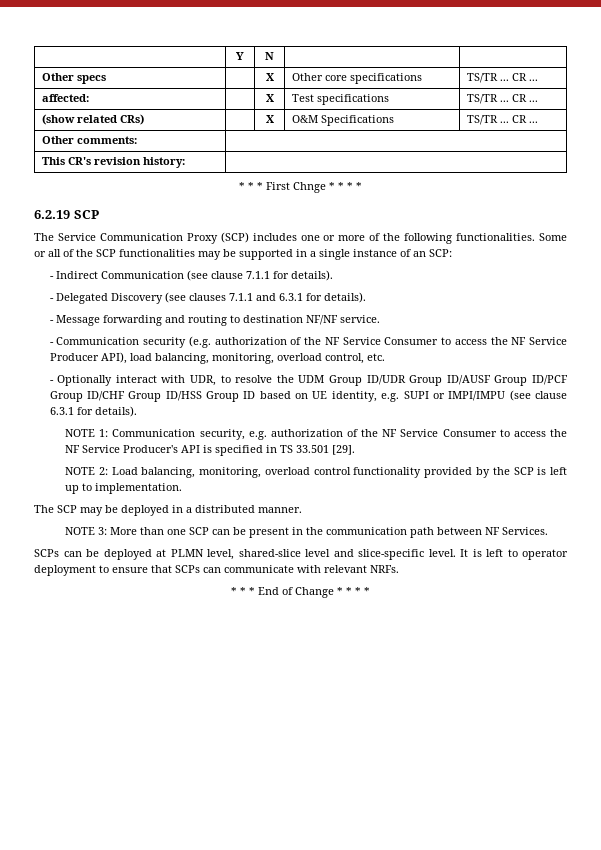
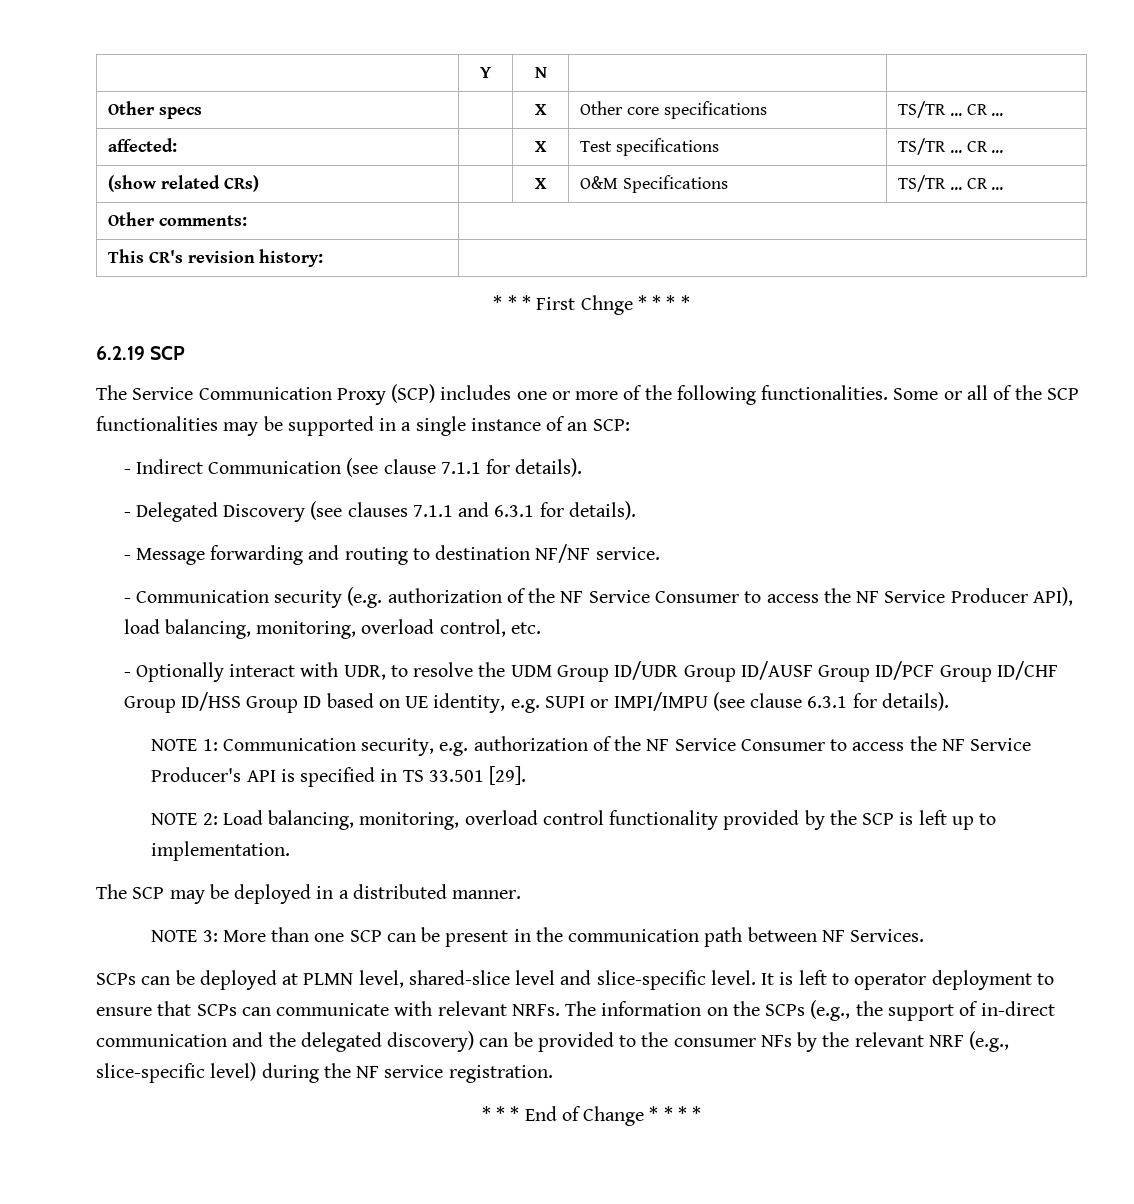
+ The information on the SCPs (e.g., the support of in-direct communication and the delegated discovery) can be provided to the consumer NFs by the relevant NRF (e.g., slice-specific level) during the NF service registration.

